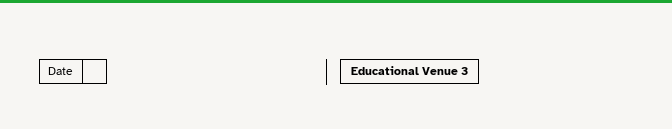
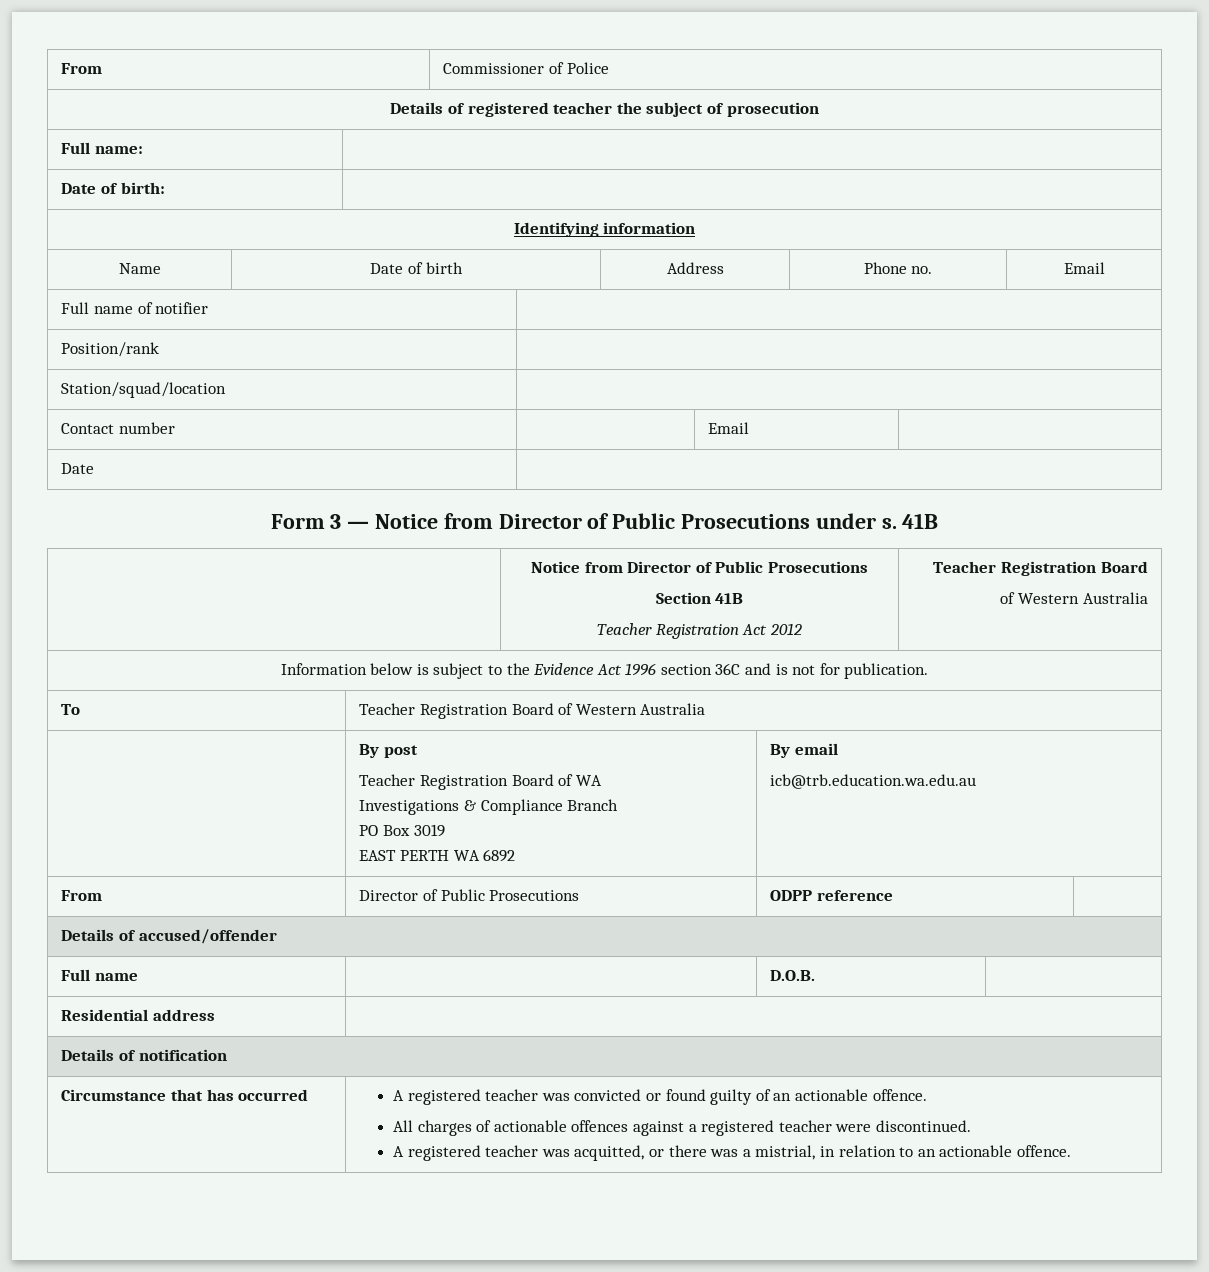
+ From | Commissioner of Police
+ Details of registered teacher the subject of prosecution
+ Full name: |
+ Date of birth: |
+ Identifying information
+ Name | Date of birth | Address | Phone no. | Email
+ Full name of notifier |
+ Position/rank |
+ Station/squad/location |
+ Contact number | | Email |
  Date |
- Educational Venue 3
+ Form 3 — Notice from Director of Public Prosecutions under s. 41B
+ | Notice from Director of Public Prosecutions
+ Section 41B
+ Teacher Registration Act 2012 | Teacher Registration Board
+ of Western Australia
+ Information below is subject to the Evidence Act 1996 section 36C and is not for publication.
+ To | Teacher Registration Board of Western Australia
+ | By post
+ Teacher Registration Board of WA
+ Investigations & Compliance Branch
+ PO Box 3019
+ EAST PERTH WA 6892 | By email
+ icb@trb.education.wa.edu.au
+ From | Director of Public Prosecutions | ODPP reference |
+ Details of accused/offender
+ Full name | | D.O.B. |
+ Residential address |
+ Details of notification
+ Circumstance that has occurred | A registered teacher was convicted or found guilty of an actionable offence.
+ All charges of actionable offences against a registered teacher were discontinued.
+ A registered teacher was acquitted, or there was a mistrial, in relation to an actionable offence.

